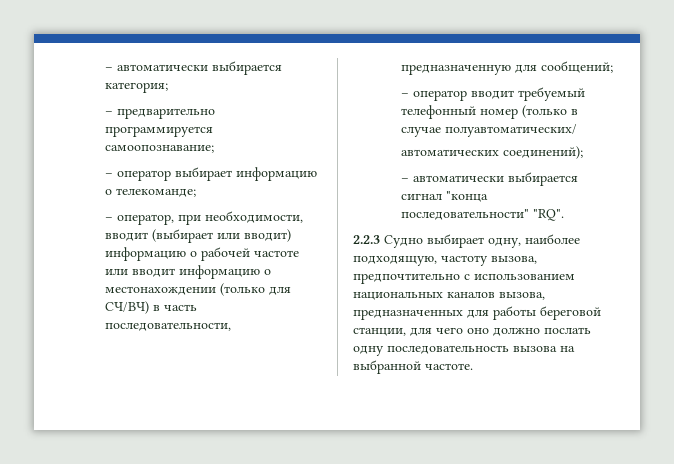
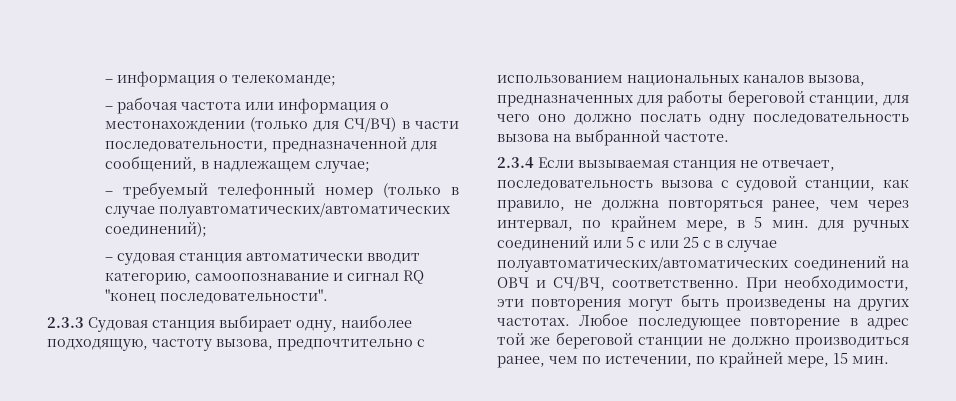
- – автоматически выбирается категория;
- – предварительно программируется самоопознавание;
- – оператор выбирает информацию о телекоманде;
- – оператор, при необходимости, вводит (выбирает или вводит) информацию о рабочей частоте или вводит информацию о местонахождении (только для СЧ/ВЧ) в часть последовательности, предназначенную для сообщений;
- – оператор вводит требуемый телефонный номер (только в случае полуавтоматических/
- автоматических соединений);
+ – информация о телекоманде;
+ – рабочая частота или информация о местонахождении (только для СЧ/ВЧ) в части последовательности, предназначенной для сообщений, в надлежащем случае;
+ – требуемый телефонный номер (только в случае полуавтоматических/автоматических соединений);
- – автоматически выбирается сигнал "конца последовательности" "RQ".
- 2.2.3 Судно выбирает одну, наиболее подходящую, частоту вызова, предпочтительно с использованием национальных каналов вызова, предназначенных для работы береговой станции, для чего оно должно послать одну последовательность вызова на выбранной частоте.
+ – судовая станция автоматически вводит категорию, самоопознавание и сигнал RQ "конец последовательности".
+ 2.3.3 Судовая станция выбирает одну, наиболее подходящую, частоту вызова, предпочтительно с использованием национальных каналов вызова, предназначенных для работы береговой станции, для чего оно должно послать одну последовательность вызова на выбранной частоте.
+ 2.3.4 Если вызываемая станция не отвечает, последовательность вызова с судовой станции, как правило, не должна повторяться ранее, чем через интервал, по крайнем мере, в 5 мин. для ручных соединений или 5 с или 25 с в случае полуавтоматических/автоматических соединений на ОВЧ и СЧ/ВЧ, соответственно. При необходимости, эти повторения могут быть произведены на других частотах. Любое последующее повторение в адрес той же береговой станции не должно производиться ранее, чем по истечении, по крайней мере, 15 мин.

